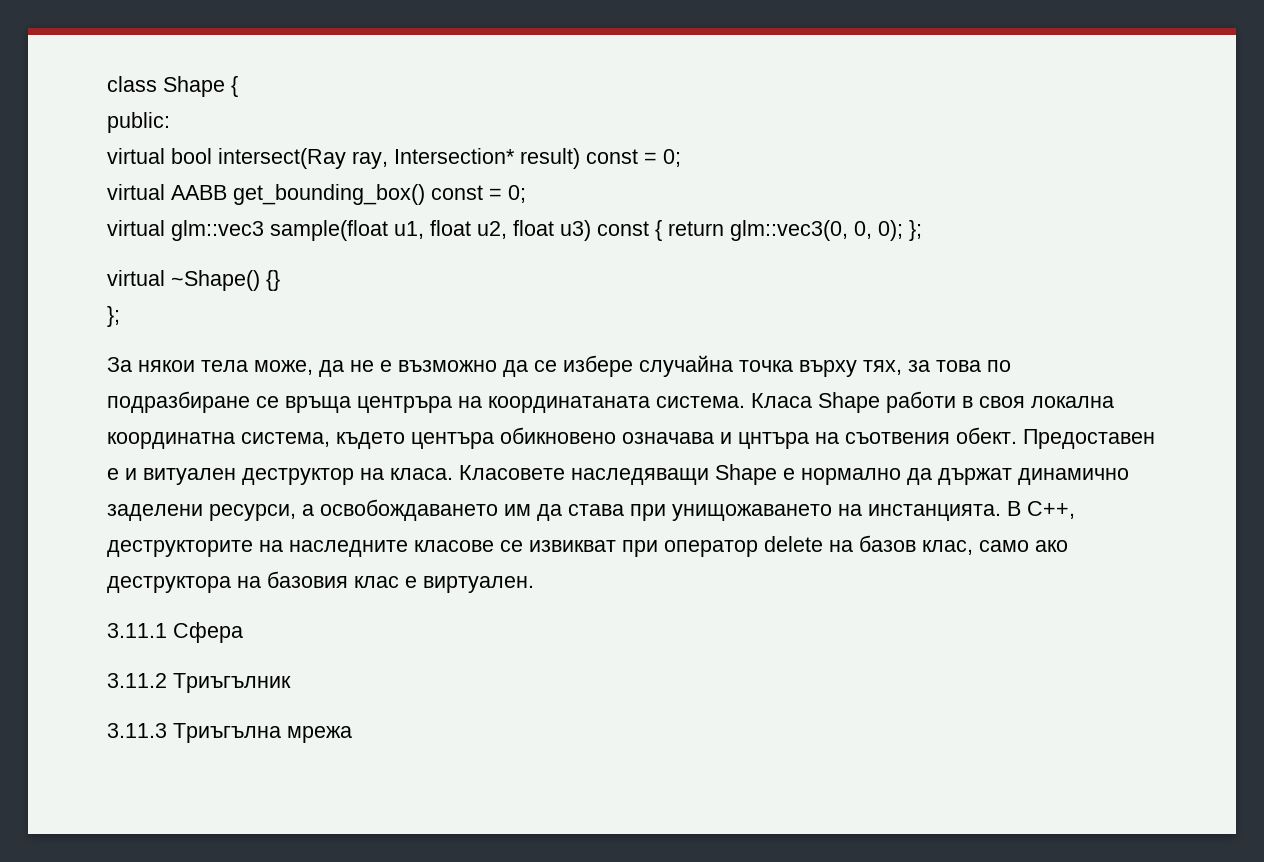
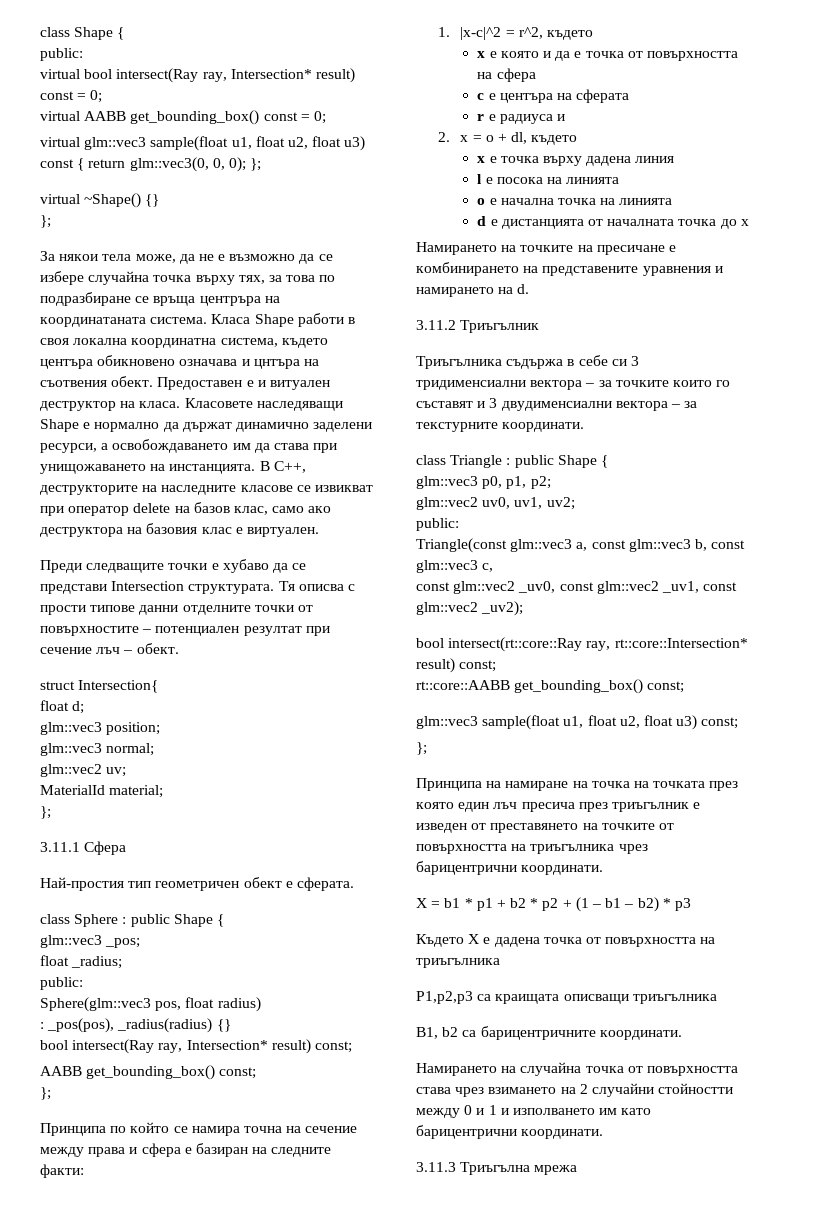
+ Преди следващите точки е хубаво да се представи Intersection структурата. Тя описва с прости типове данни отделните точки от повърхностите – потенциален резултат при сечение лъч – обект.
+ struct Intersection{
+ float d;
+ glm::vec3 position;
+ glm::vec3 normal;
+ glm::vec2 uv;
+ MaterialId material;
+ };
  3.11.1 Сфера
+ Най-простия тип геометричен обект е сферата.
+ class Sphere : public Shape {
+ glm::vec3 _pos;
+ float _radius;
+ public:
+ Sphere(glm::vec3 pos, float radius)
+ : _pos(pos), _radius(radius) {}
+ bool intersect(Ray ray, Intersection* result) const;
+ AABB get_bounding_box() const;
+ };
+ Принципа по който се намира точна на сечение между права и сфера е базиран на следните факти:
+ 1. |x-c|^2 = r^2, където
+ х е която и да е точка от повърхността на сфера
+ c e центъра на сферата
+ r e радиуса и
+ 2. x = o + dl, където
+ x e точка върху дадена линия
+ l е посока на линията
+ o е начална точка на линията
+ d e дистанцията от началната точка до x
+ Намирането на точките на пресичане е комбинирането на представените уравнения и намирането на d.
  3.11.2 Триъгълник
+ Триъгълника съдържа в себе си 3 тридименсиални вектора – за точките които го съставят и 3 двудименсиални вектора – за текстурните координати.
+ class Triangle : public Shape {
+ glm::vec3 p0, p1, p2;
+ glm::vec2 uv0, uv1, uv2;
+ public:
+ Triangle(const glm::vec3 a, const glm::vec3 b, const glm::vec3 c,
+ const glm::vec2 _uv0, const glm::vec2 _uv1, const glm::vec2 _uv2);
+ bool intersect(rt::core::Ray ray, rt::core::Intersection* result) const;
+ rt::core::AABB get_bounding_box() const;
+ glm::vec3 sample(float u1, float u2, float u3) const;
+ };
+ Принципа на намиране на точка на точката през която един лъч пресича през триъгълник е изведен от преставянето на точките от повърхността на триъгълника чрез барицентрични координати.
+ X = b1 * p1 + b2 * p2 + (1 – b1 – b2) * p3
+ Където X e дадена точка от повърхността на триъгълника
+ P1,p2,p3 са краищата описващи триъгълника
+ B1, b2 са барицентричните координати.
+ Намирането на случайна точка от повърхността става чрез взимането на 2 случайни стойностти между 0 и 1 и изполването им като барицентрични координати.

